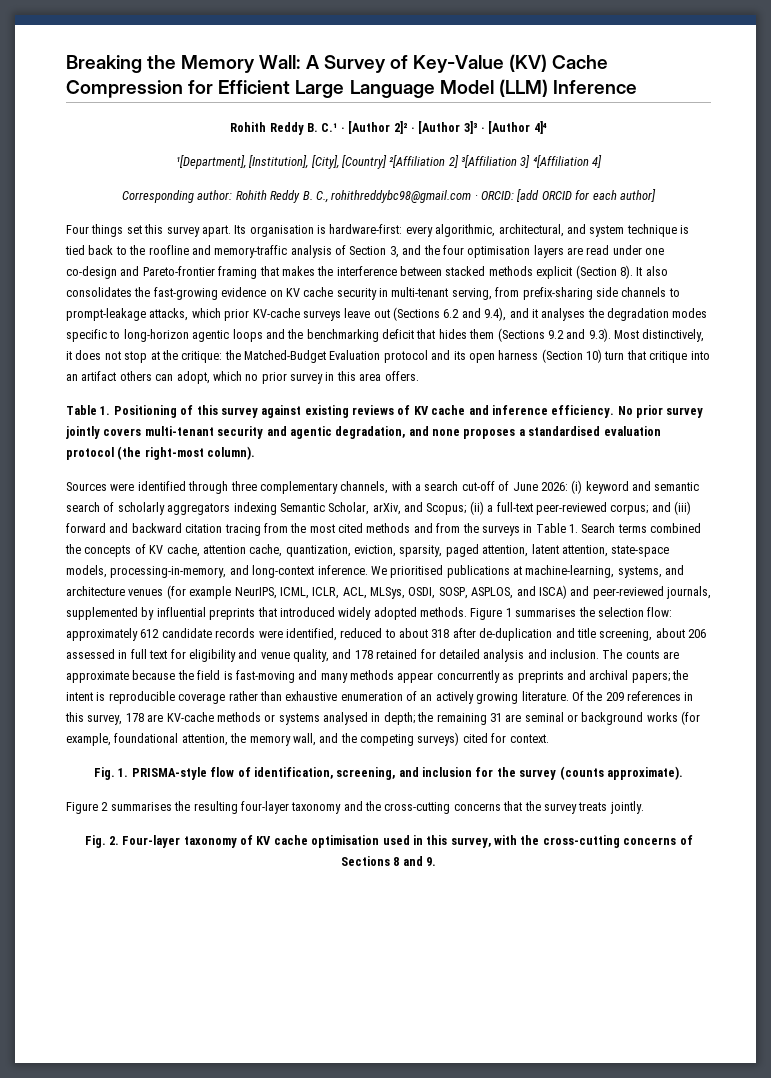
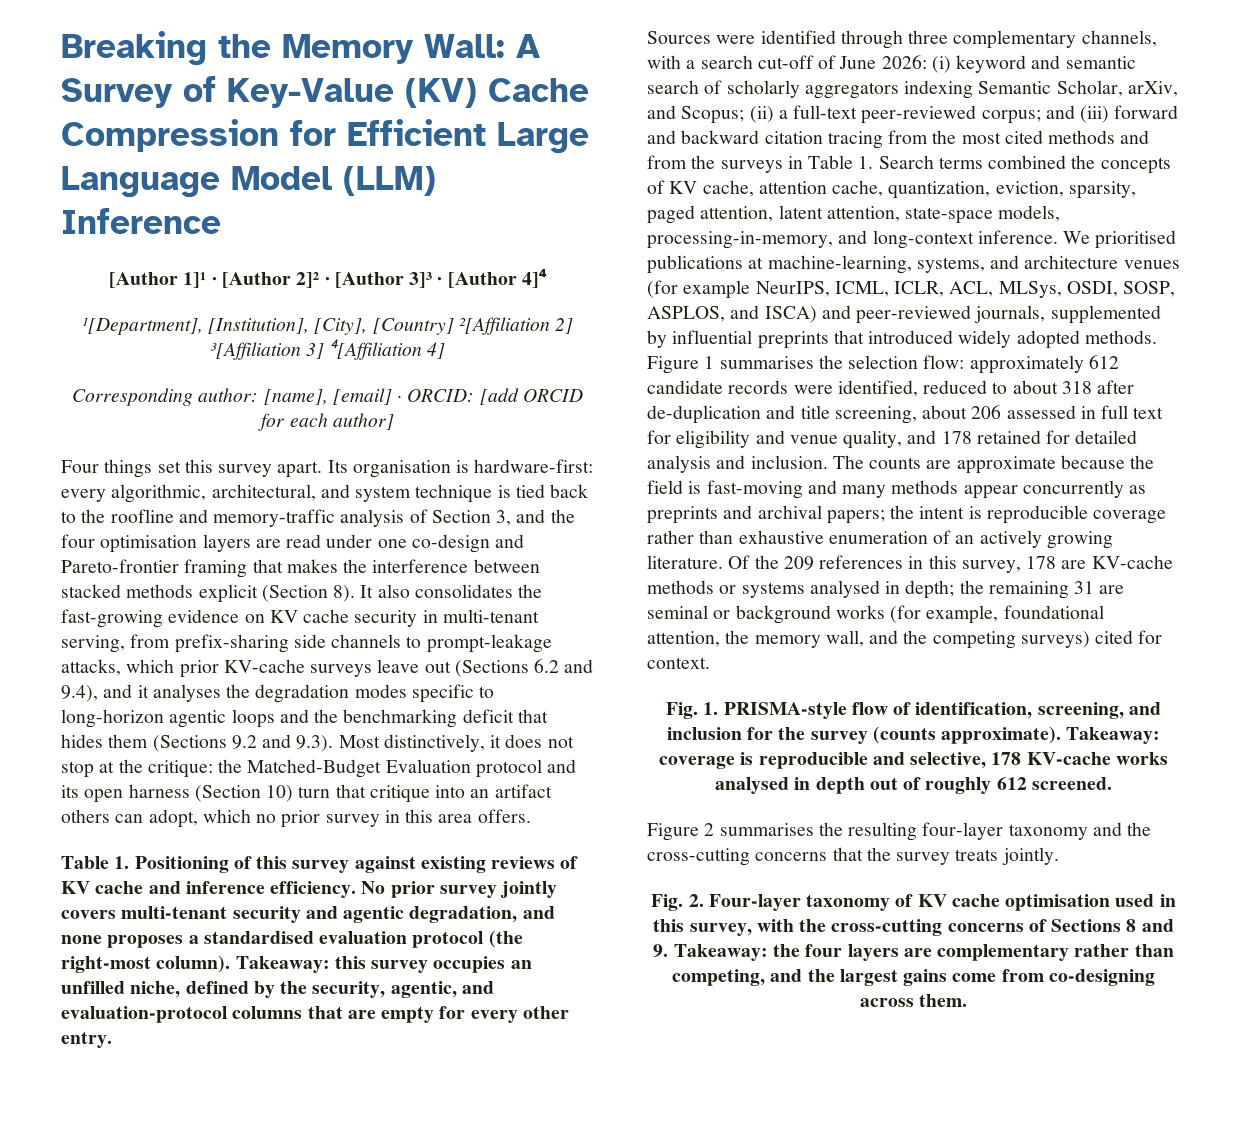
- Rohith Reddy B. C.¹ · [Author 2]² · [Author 3]³ · [Author 4]⁴
+ [Author 1]¹ · [Author 2]² · [Author 3]³ · [Author 4]⁴
- Corresponding author: Rohith Reddy B. C., rohithreddybc98@gmail.com · ORCID: [add ORCID for each author]
+ Corresponding author: [name], [email] · ORCID: [add ORCID for each author]
+ Takeaway: this survey occupies an unfilled niche, defined by the security, agentic, and evaluation-protocol columns that are empty for every other entry.
+ Takeaway: coverage is reproducible and selective, 178 KV-cache works analysed in depth out of roughly 612 screened.
- Fig. 2. Four-layer taxonomy of KV cache optimisation used in this survey, with the cross-cutting concerns of Sections 8 and 9.
+ Fig. 2. Four-layer taxonomy of KV cache optimisation used in this survey, with the cross-cutting concerns of Sections 8 and 9. Takeaway: the four layers are complementary rather than competing, and the largest gains come from co-designing across them.

